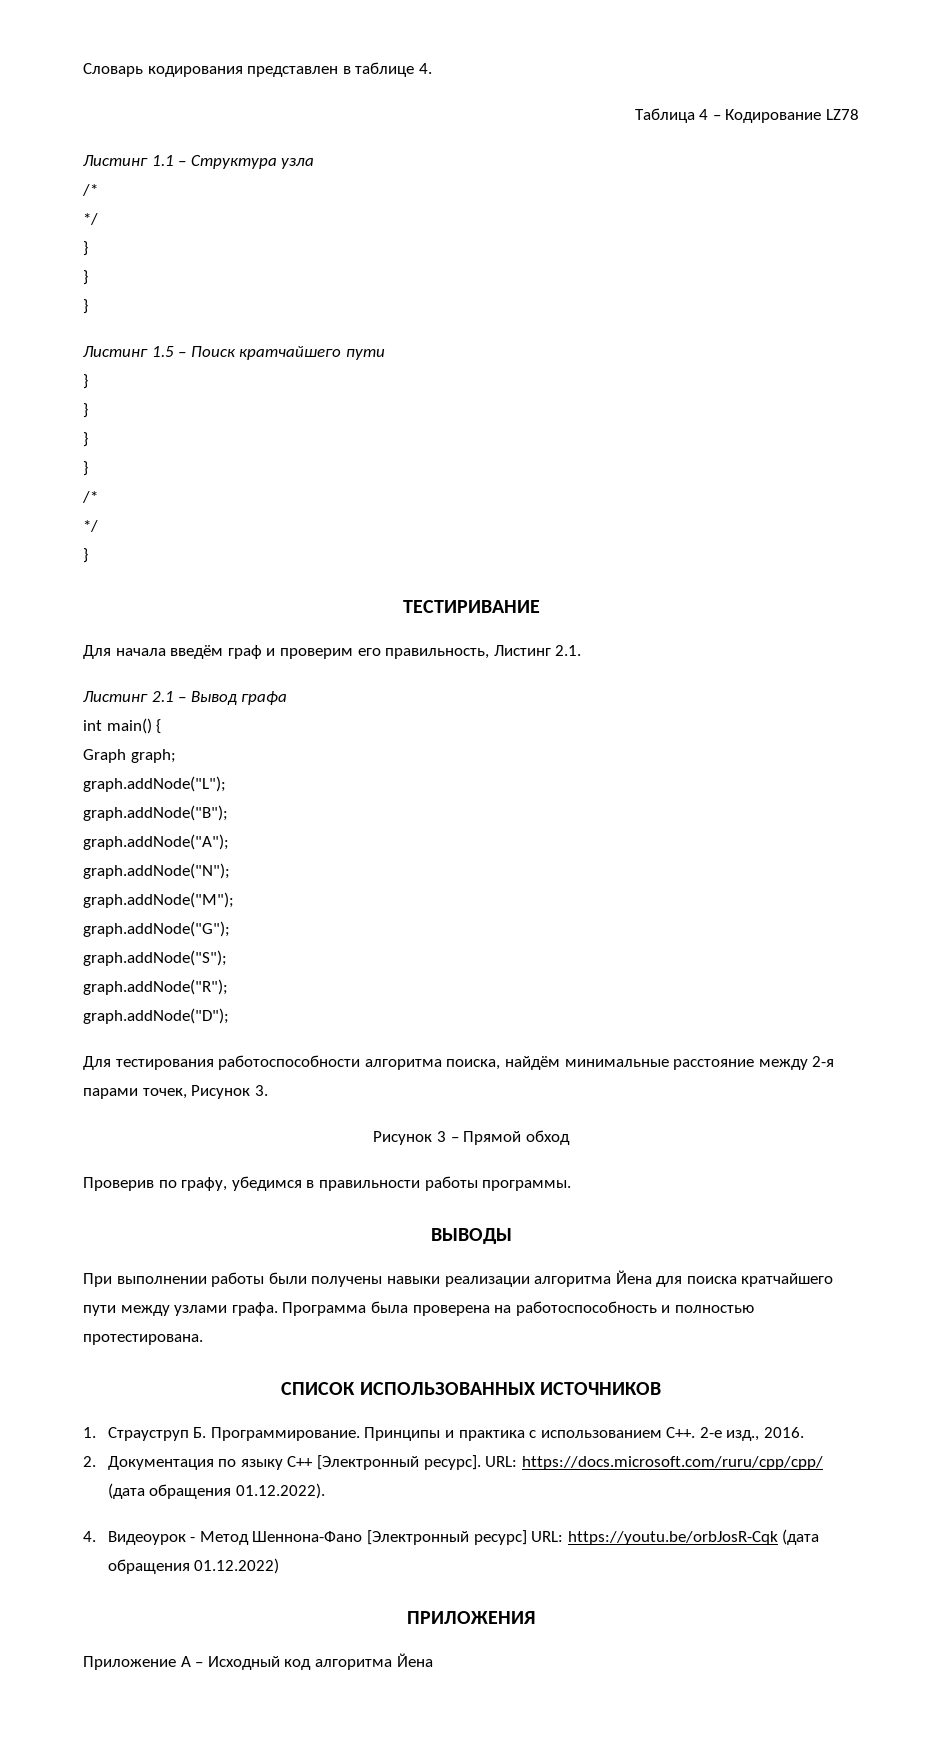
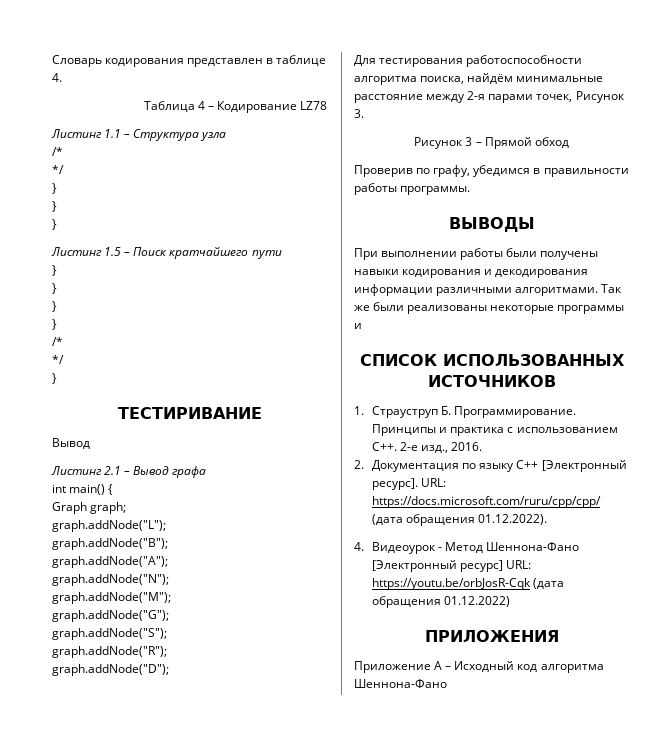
  ТЕСТИРИВАНИЕ
- Для начала введём граф и проверим его правильность, Листинг 2.1.
+ Вывод
- При выполнении работы были получены навыки реализации алгоритма Йена для поиска кратчайшего пути между узлами графа. Программа была проверена на работоспособность и полностью протестирована.
+ При выполнении работы были получены навыки кодирования и декодирования информации различными алгоритмами. Так же были реализованы некоторые программы и
- Приложение А – Исходный код алгоритма Йена
+ Приложение А – Исходный код алгоритма Шеннона-Фано

